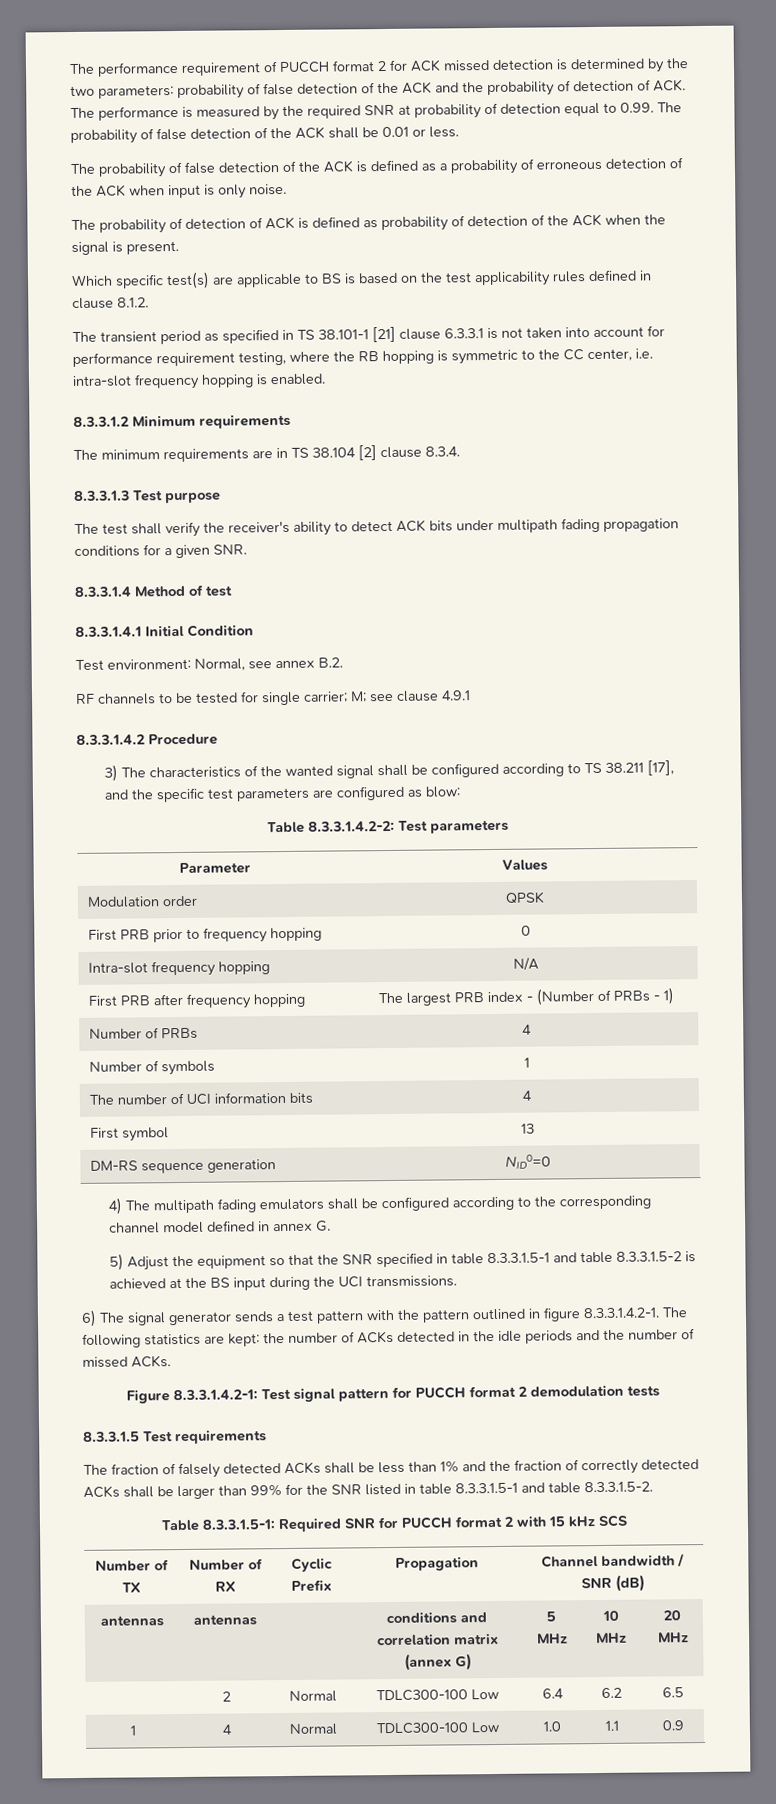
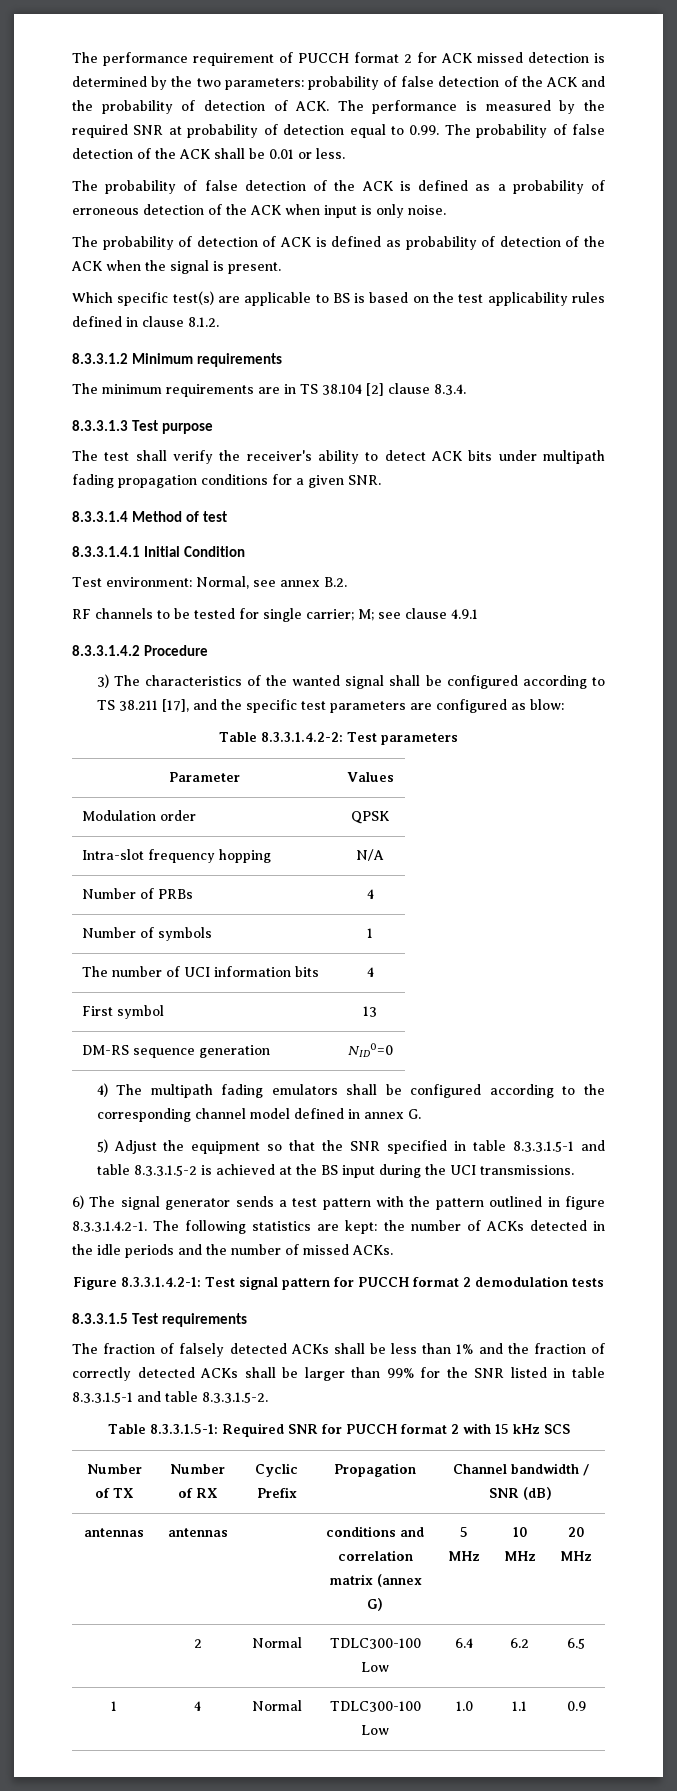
- The transient period as specified in TS 38.101-1 [21] clause 6.3.3.1 is not taken into account for performance requirement testing, where the RB hopping is symmetric to the CC center, i.e. intra-slot frequency hopping is enabled.
- First PRB prior to frequency hopping | 0
  Intra-slot frequency hopping | N/A
- First PRB after frequency hopping | The largest PRB index - (Number of PRBs - 1)

